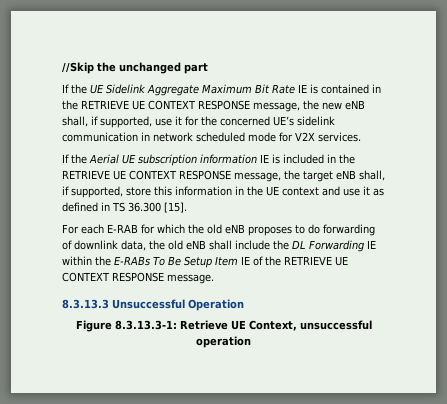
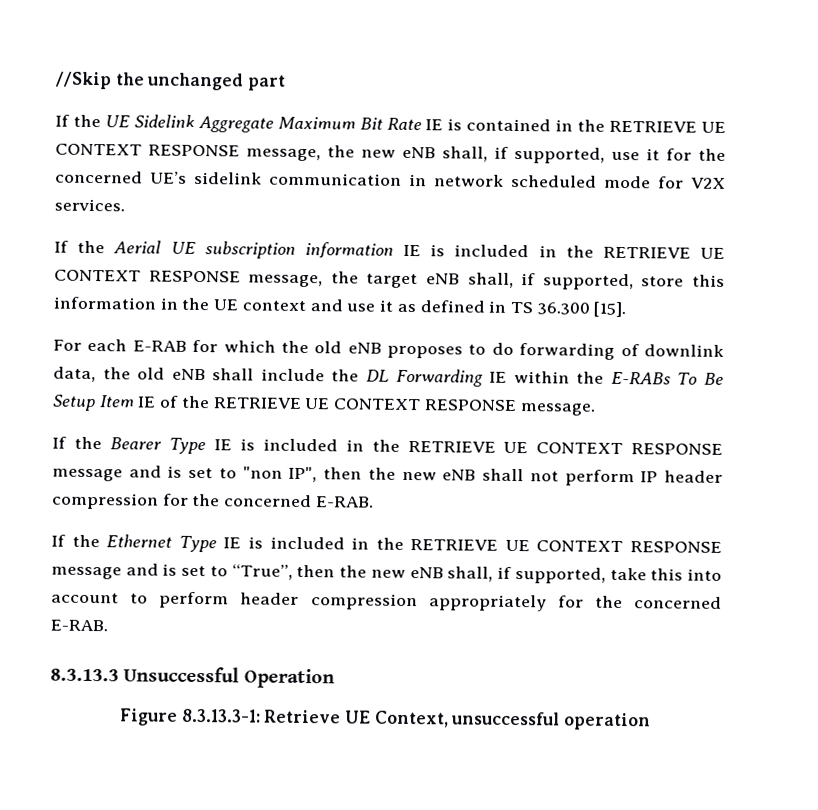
+ If the Bearer Type IE is included in the RETRIEVE UE CONTEXT RESPONSE message and is set to "non IP", then the new eNB shall not perform IP header compression for the concerned E-RAB.
+ If the Ethernet Type IE is included in the RETRIEVE UE CONTEXT RESPONSE message and is set to “True”, then the new eNB shall, if supported, take this into account to perform header compression appropriately for the concerned E-RAB.

